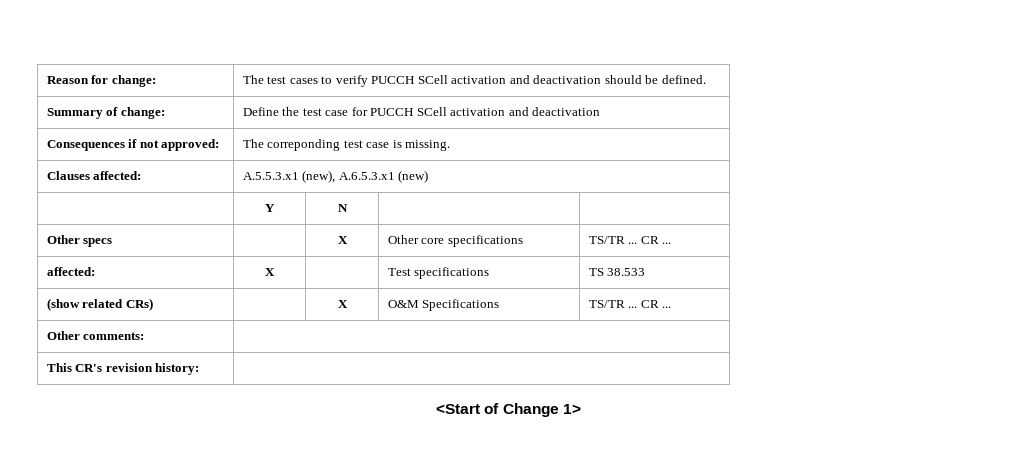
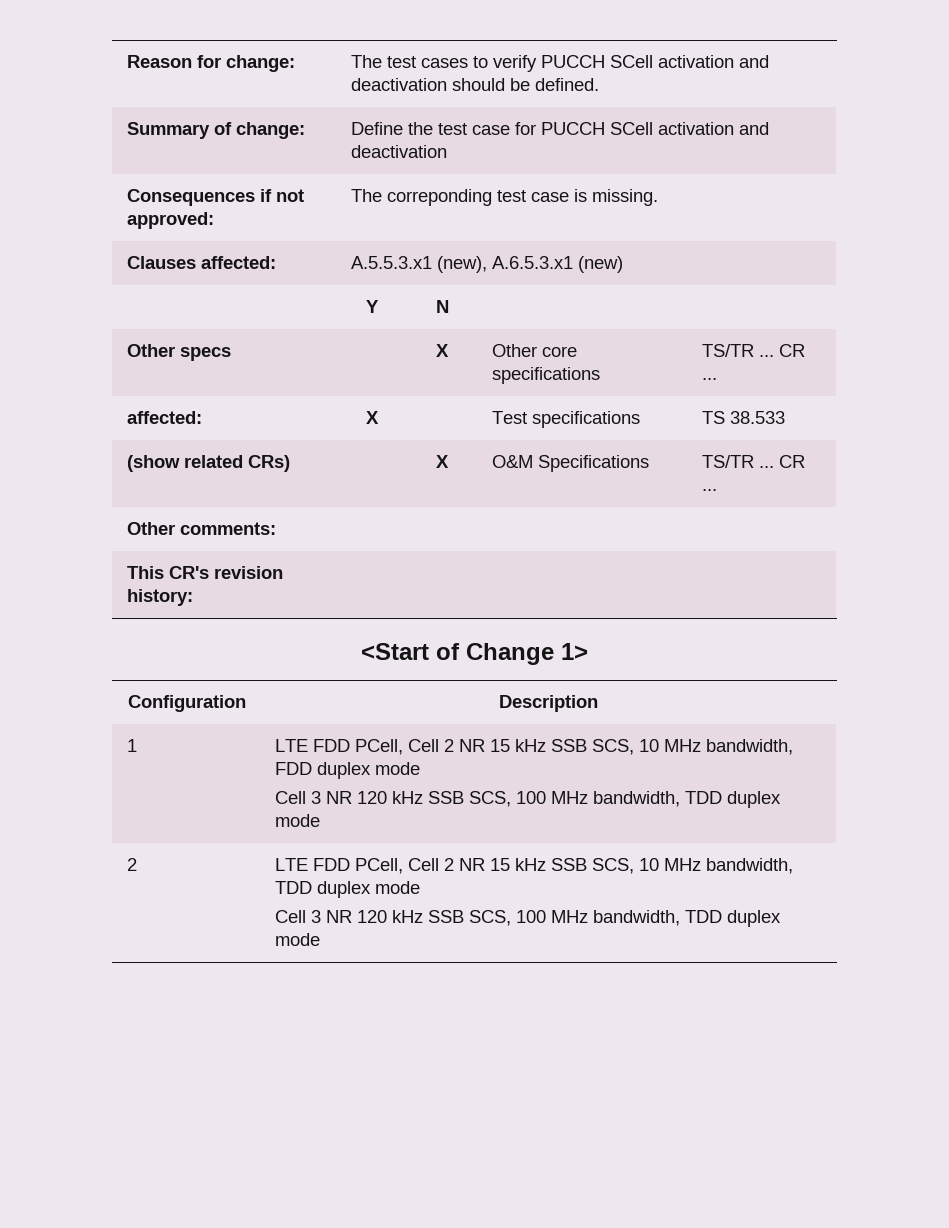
+ Configuration | Description
+ 1 | LTE FDD PCell, Cell 2 NR 15 kHz SSB SCS, 10 MHz bandwidth, FDD duplex mode
+ Cell 3 NR 120 kHz SSB SCS, 100 MHz bandwidth, TDD duplex mode
+ 2 | LTE FDD PCell, Cell 2 NR 15 kHz SSB SCS, 10 MHz bandwidth, TDD duplex mode
+ Cell 3 NR 120 kHz SSB SCS, 100 MHz bandwidth, TDD duplex mode

